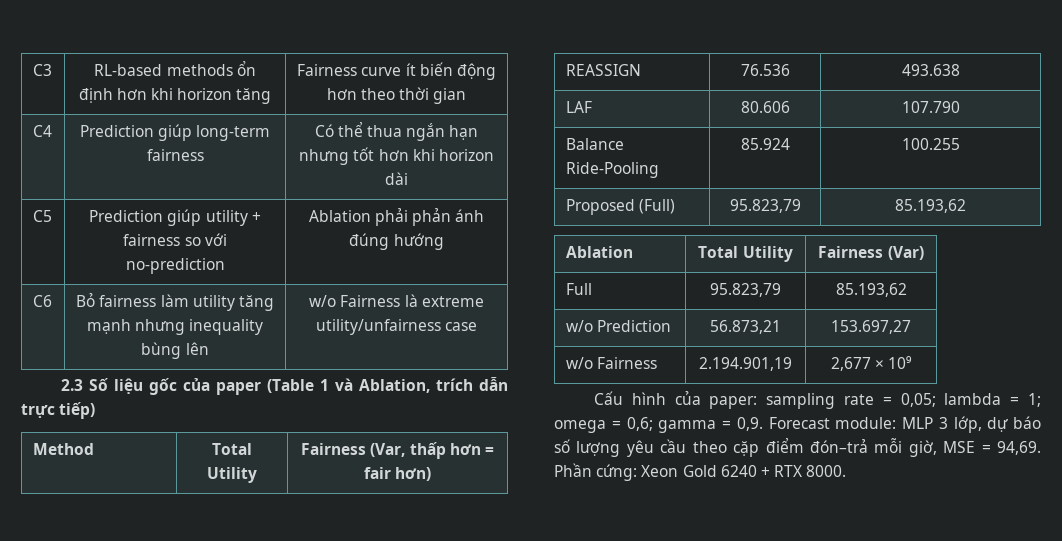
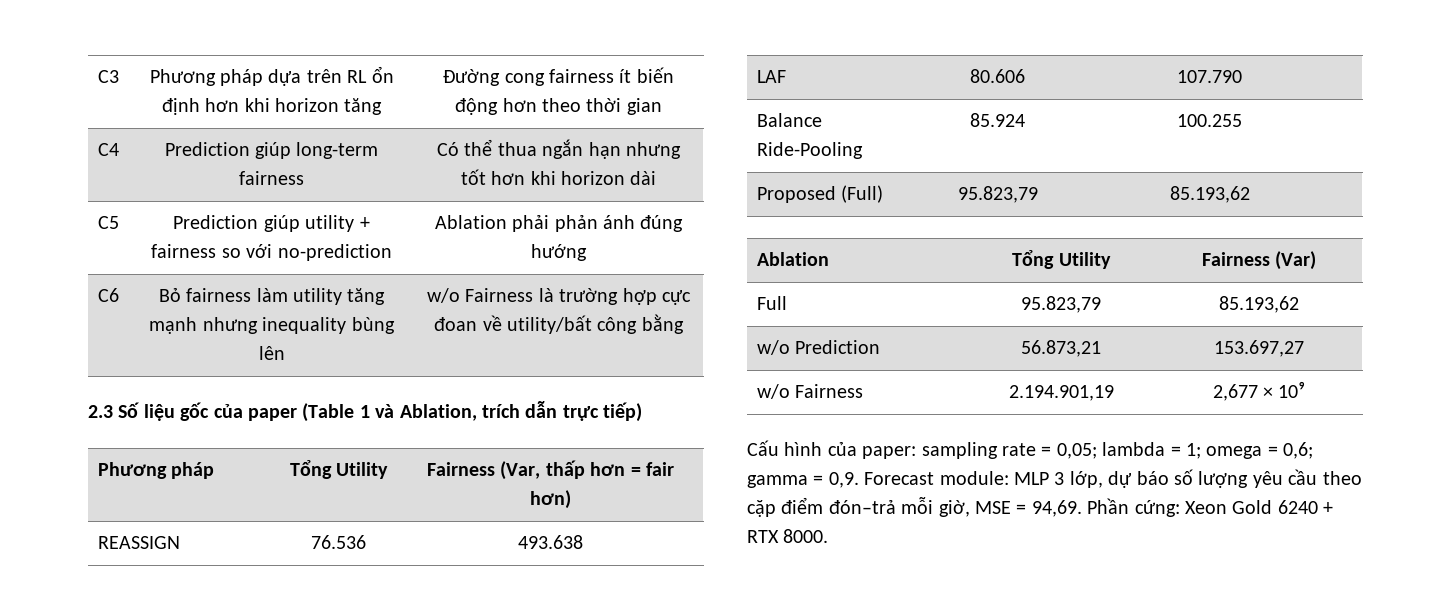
- C3 | RL-based methods ổn định hơn khi horizon tăng | Fairness curve ít biến động hơn theo thời gian
+ C3 | Phương pháp dựa trên RL ổn định hơn khi horizon tăng | Đường cong fairness ít biến động hơn theo thời gian
- C6 | Bỏ fairness làm utility tăng mạnh nhưng inequality bùng lên | w/o Fairness là extreme utility/unfairness case
+ C6 | Bỏ fairness làm utility tăng mạnh nhưng inequality bùng lên | w/o Fairness là trường hợp cực đoan về utility/bất công bằng
- Method | Total Utility | Fairness (Var, thấp hơn = fair hơn)
+ Phương pháp | Tổng Utility | Fairness (Var, thấp hơn = fair hơn)
- Ablation | Total Utility | Fairness (Var)
+ Ablation | Tổng Utility | Fairness (Var)

